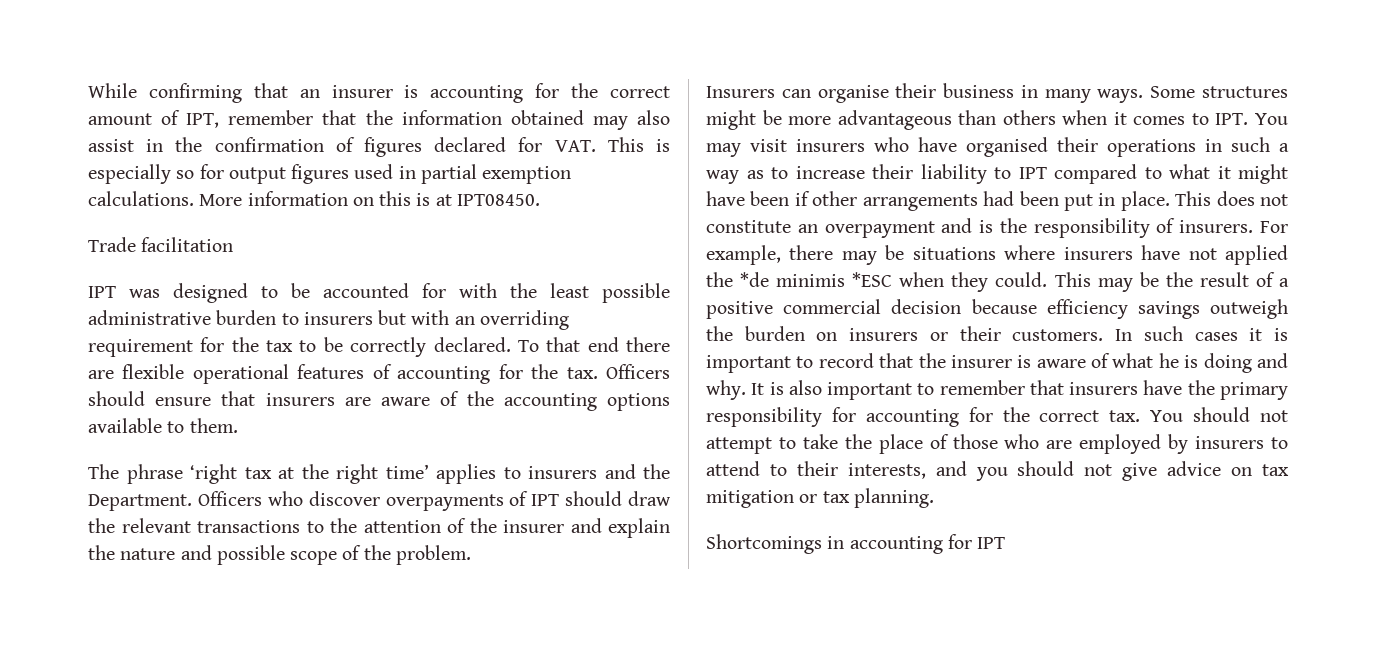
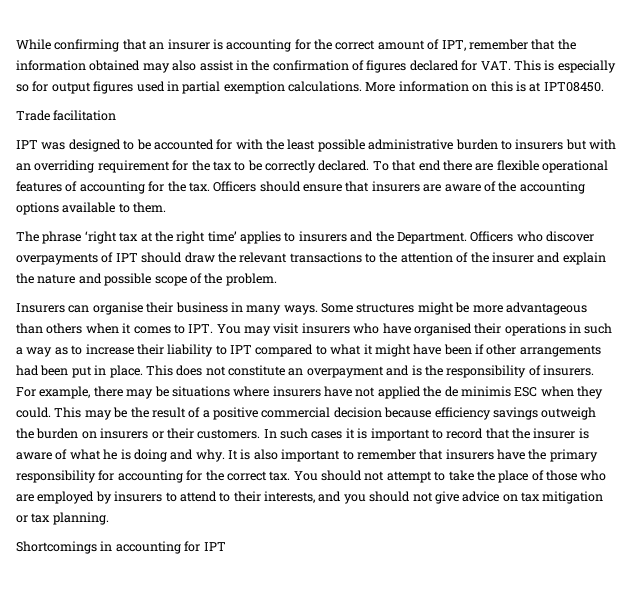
- For example, there may be situations where insurers have not applied the *de minimis *ESC when they could.
+ For example, there may be situations where insurers have not applied the de minimis ESC when they could.

